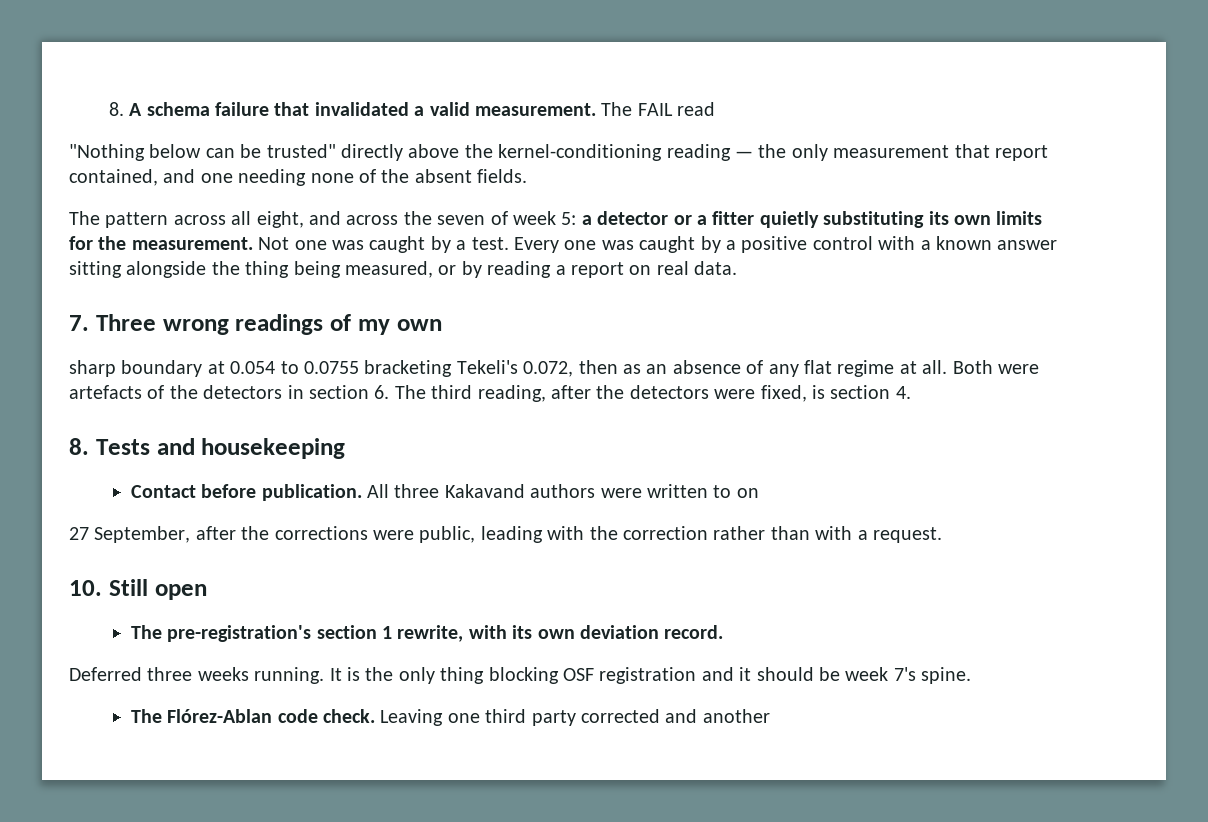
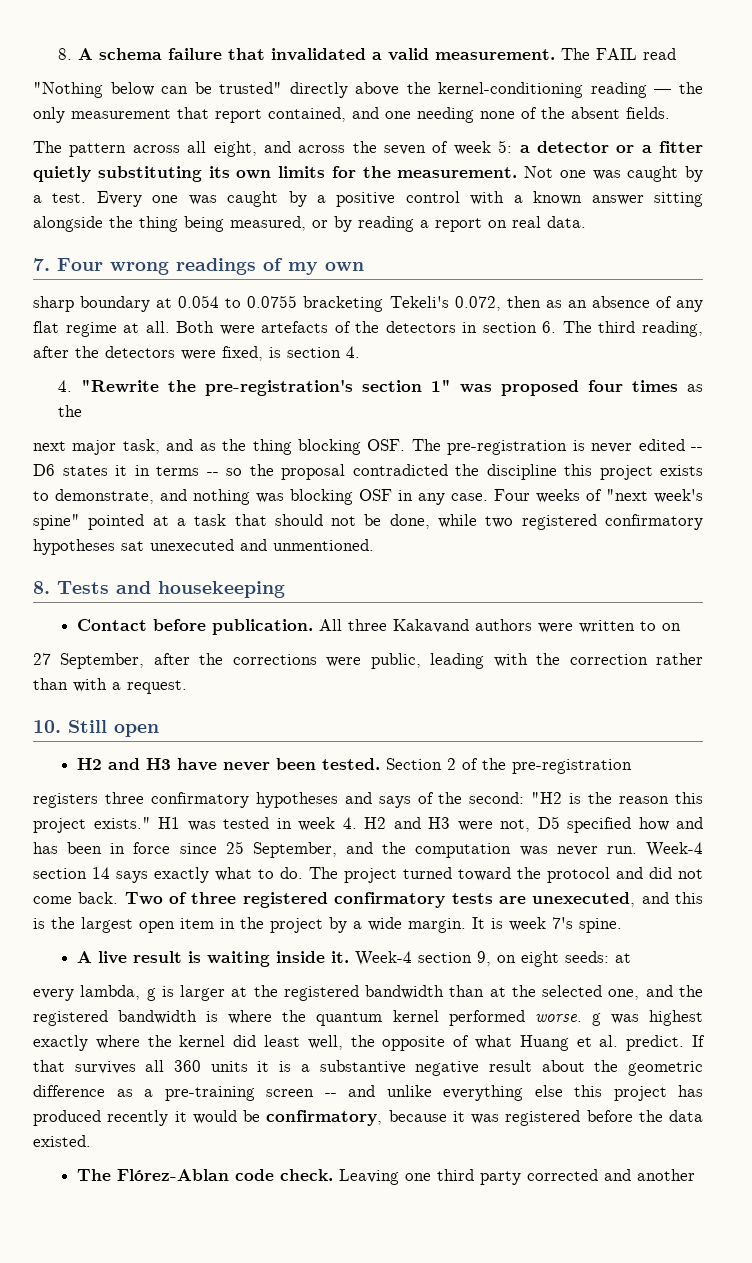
- 7. Three wrong readings of my own
+ 7. Four wrong readings of my own
+ 4. "Rewrite the pre-registration's section 1" was proposed four times as the
+ next major task, and as the thing blocking OSF. The pre-registration is never edited -- D6 states it in terms -- so the proposal contradicted the discipline this project exists to demonstrate, and nothing was blocking OSF in any case. Four weeks of "next week's spine" pointed at a task that should not be done, while two registered confirmatory hypotheses sat unexecuted and unmentioned.
- The pre-registration's section 1 rewrite, with its own deviation record.
- Deferred three weeks running. It is the only thing blocking OSF registration and it should be week 7's spine.
+ H2 and H3 have never been tested. Section 2 of the pre-registration
+ registers three confirmatory hypotheses and says of the second: "H2 is the reason this project exists." H1 was tested in week 4. H2 and H3 were not, D5 specified how and has been in force since 25 September, and the computation was never run. Week-4 section 14 says exactly what to do. The project turned toward the protocol and did not come back. Two of three registered confirmatory tests are unexecuted, and this is the largest open item in the project by a wide margin. It is week 7's spine.
+ A live result is waiting inside it. Week-4 section 9, on eight seeds: at
+ every lambda, g is larger at the registered bandwidth than at the selected one, and the registered bandwidth is where the quantum kernel performed worse. g was highest exactly where the kernel did least well, the opposite of what Huang et al. predict. If that survives all 360 units it is a substantive negative result about the geometric difference as a pre-training screen -- and unlike everything else this project has produced recently it would be confirmatory, because it was registered before the data existed.

